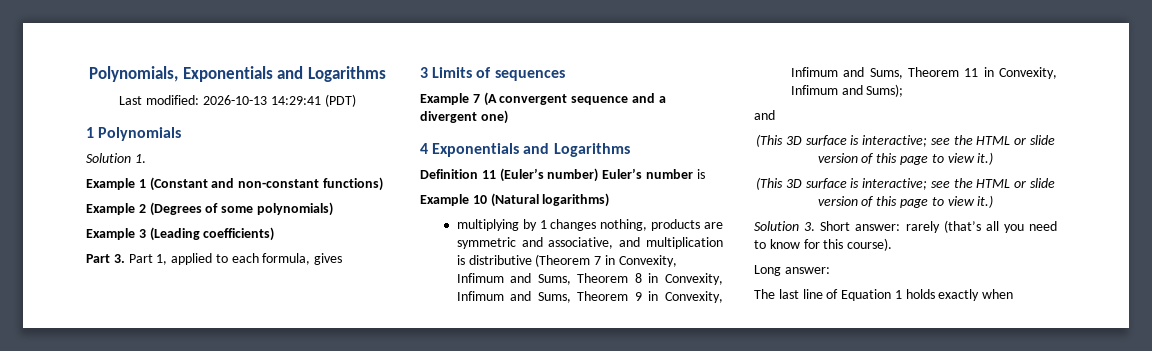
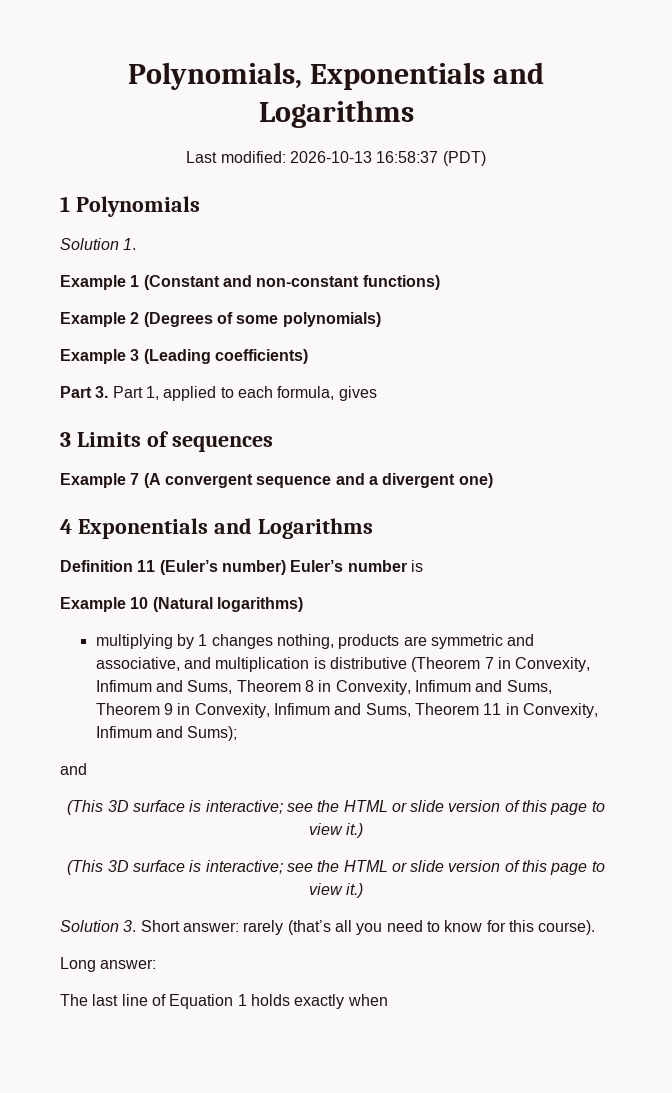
- Last modified: 2026-10-13 14:29:41 (PDT)
+ Last modified: 2026-10-13 16:58:37 (PDT)

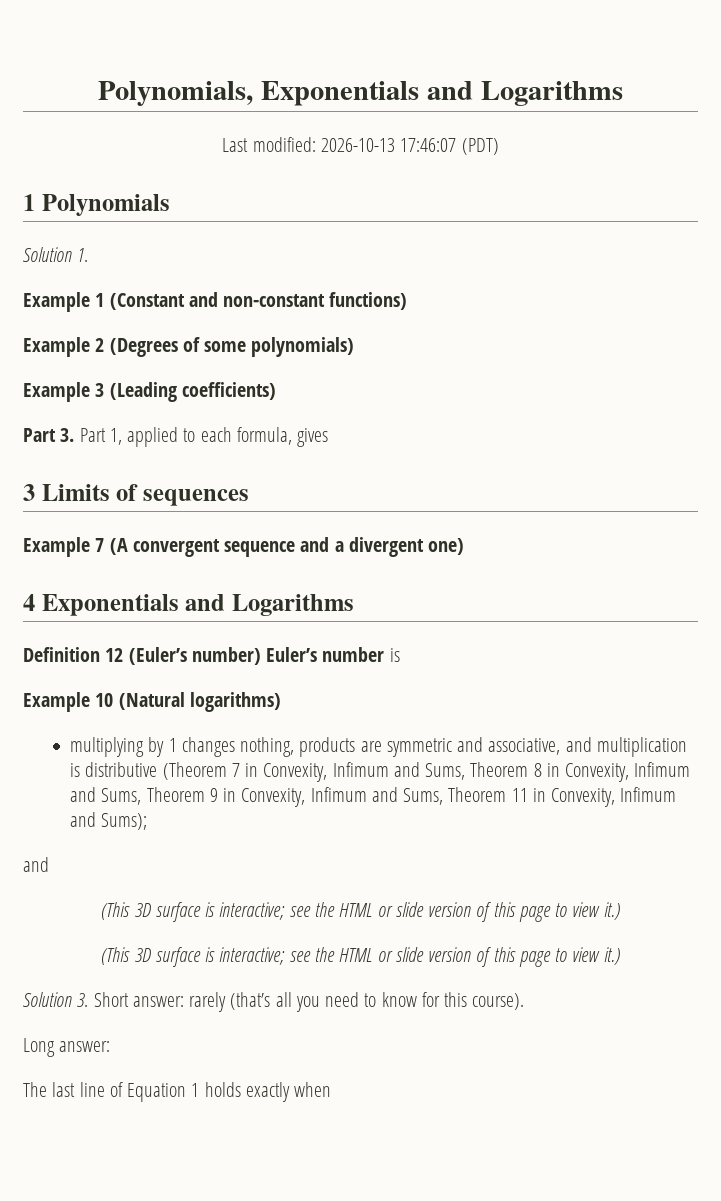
- Last modified: 2026-10-13 16:58:37 (PDT)
+ Last modified: 2026-10-13 17:46:07 (PDT)
- Definition 11 (Euler’s number) Euler’s number is
+ Definition 12 (Euler’s number) Euler’s number is

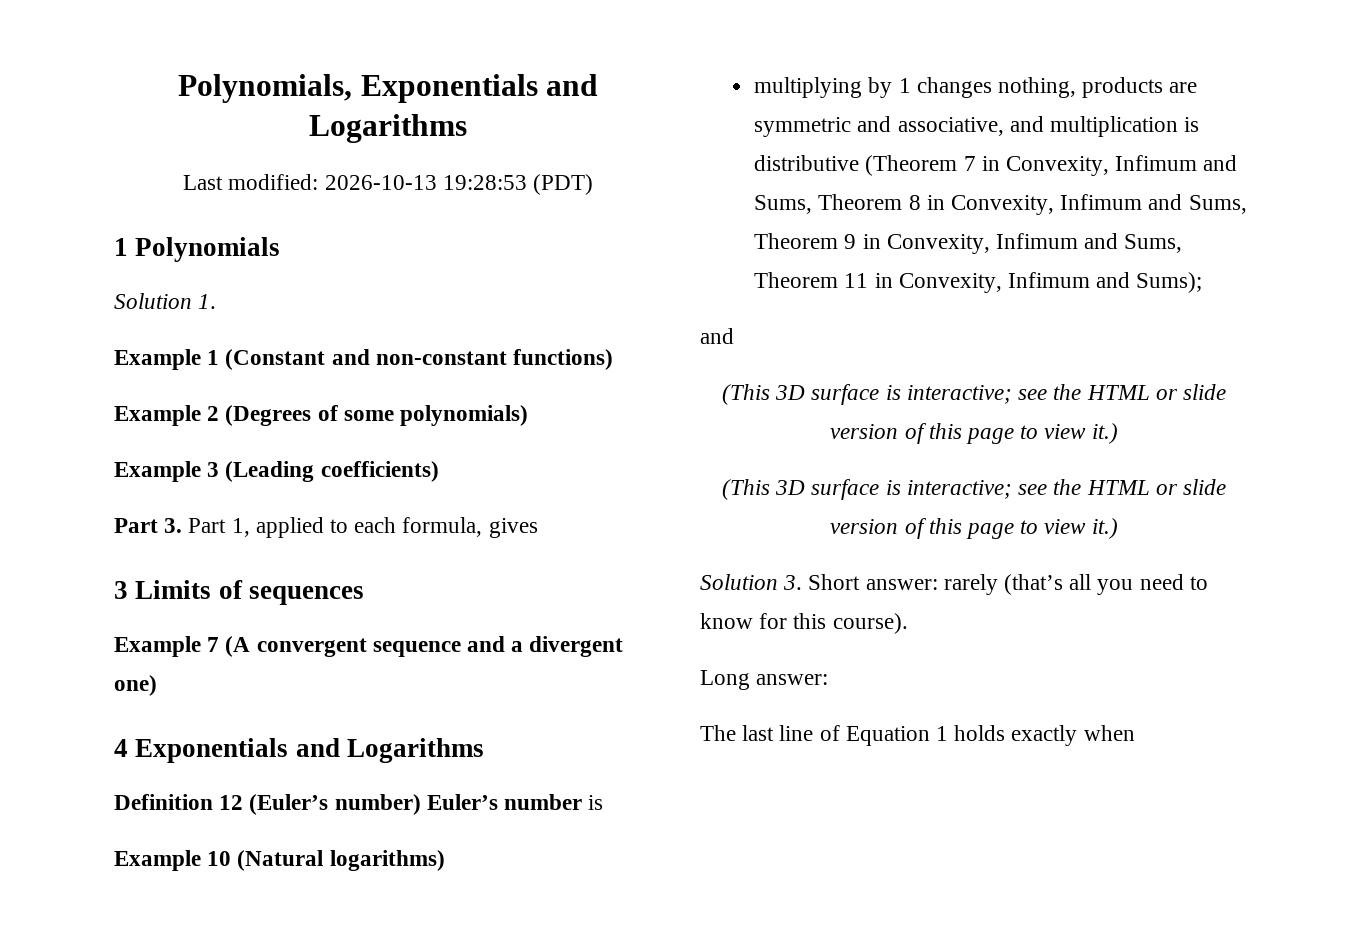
- Last modified: 2026-10-13 17:46:07 (PDT)
+ Last modified: 2026-10-13 19:28:53 (PDT)

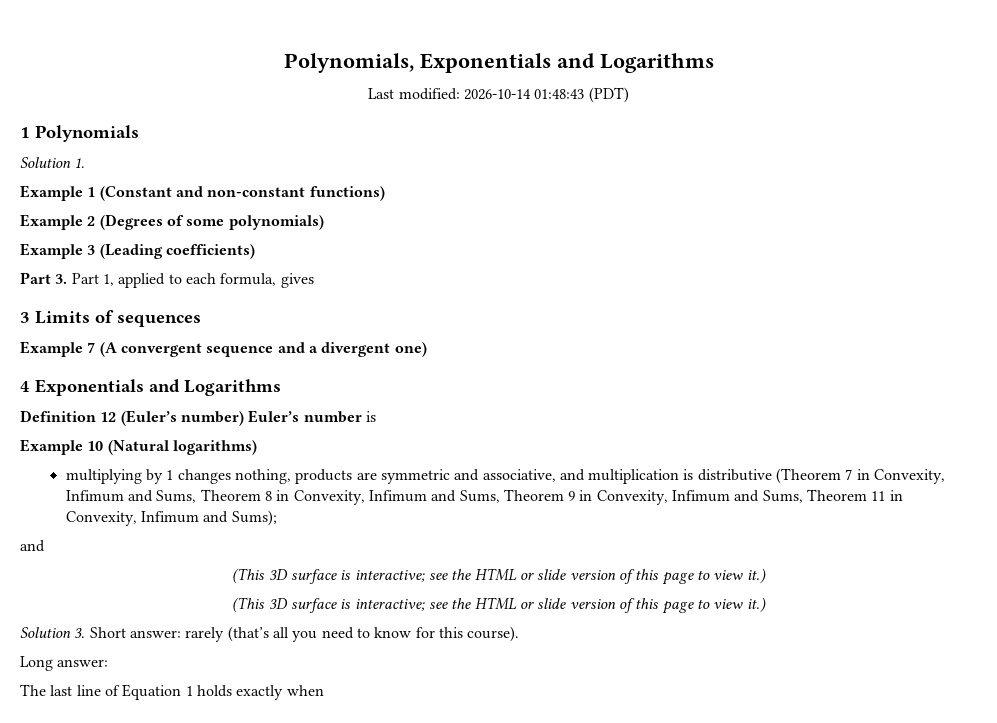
- Last modified: 2026-10-13 19:28:53 (PDT)
+ Last modified: 2026-10-14 01:48:43 (PDT)

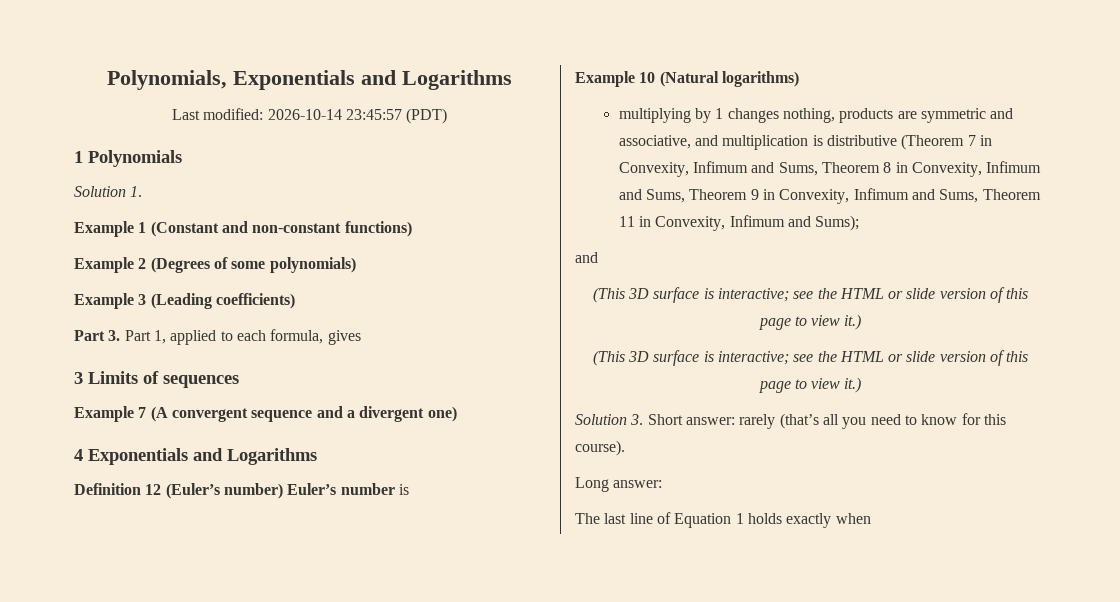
- Last modified: 2026-10-14 01:48:43 (PDT)
+ Last modified: 2026-10-14 23:45:57 (PDT)

